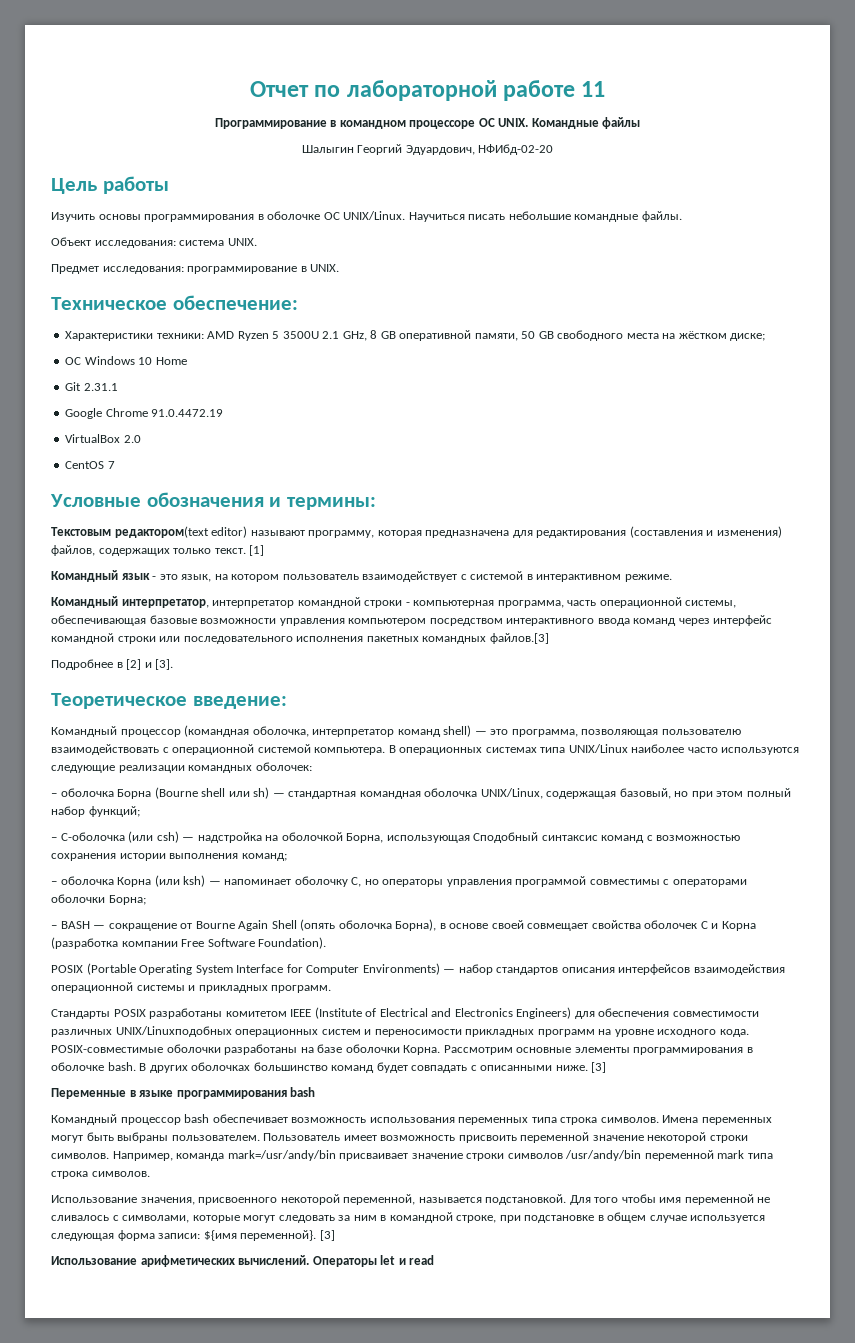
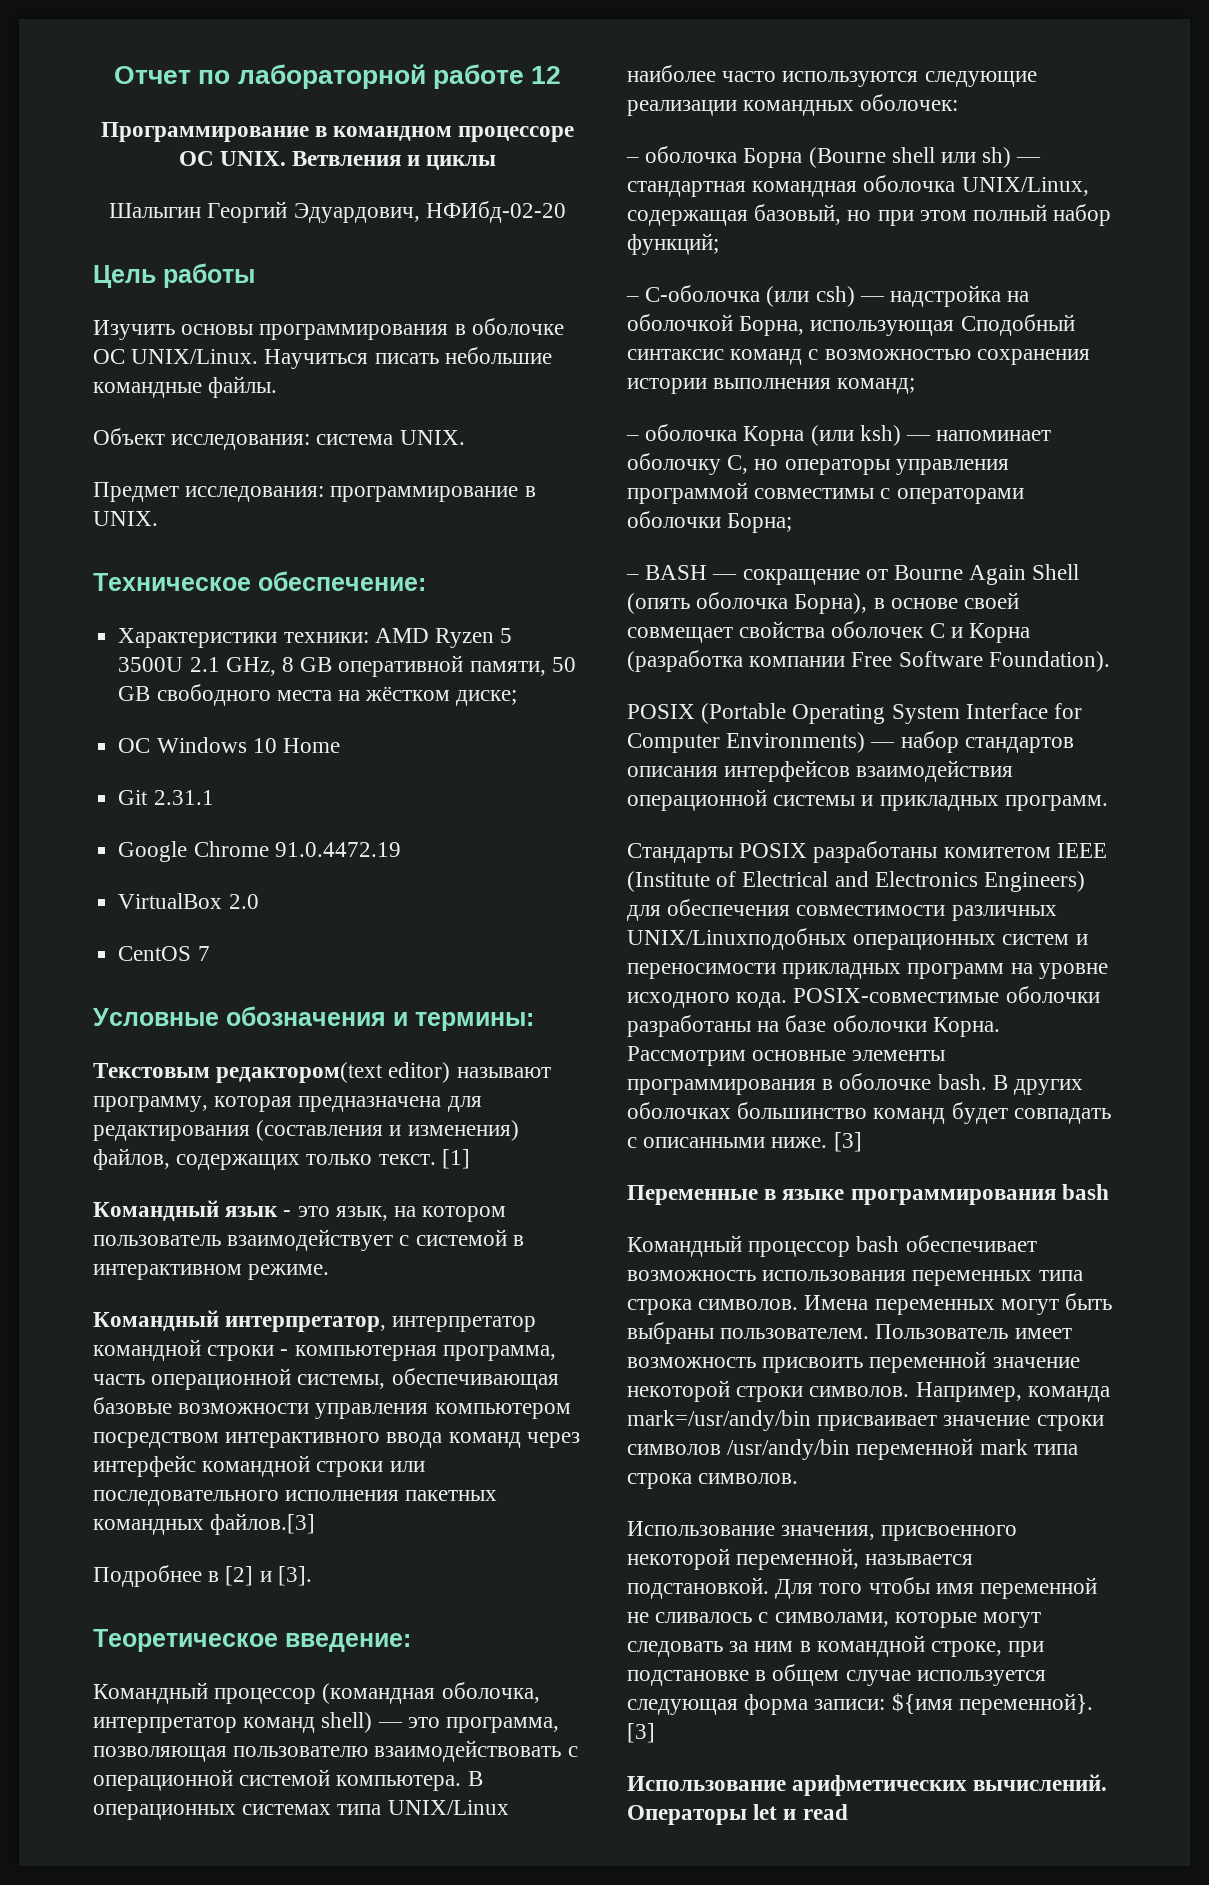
- Отчет по лабораторной работе 11
+ Отчет по лабораторной работе 12
- Командные файлы
+ Ветвления и циклы

